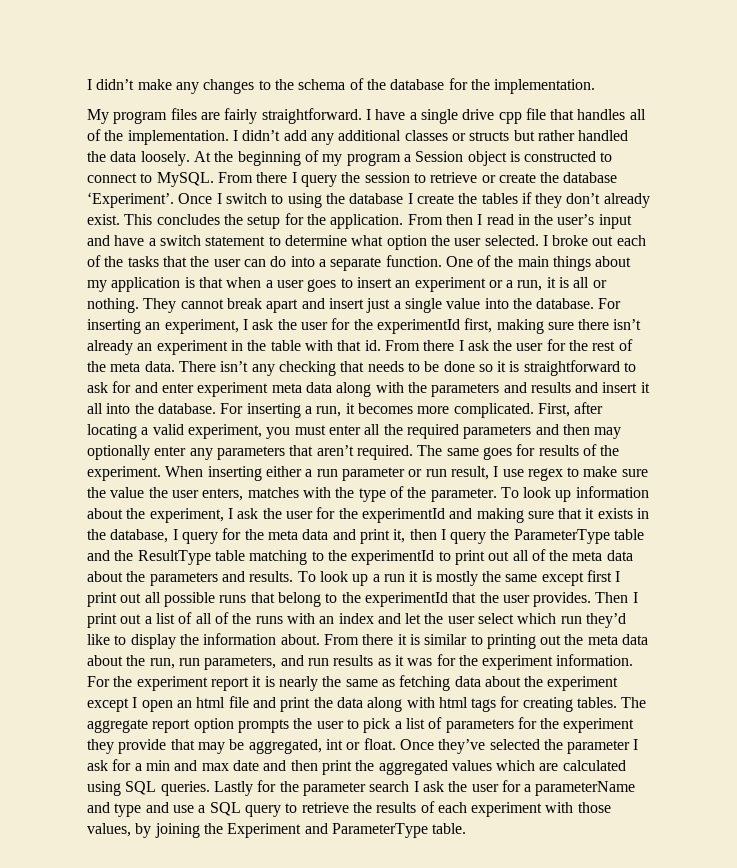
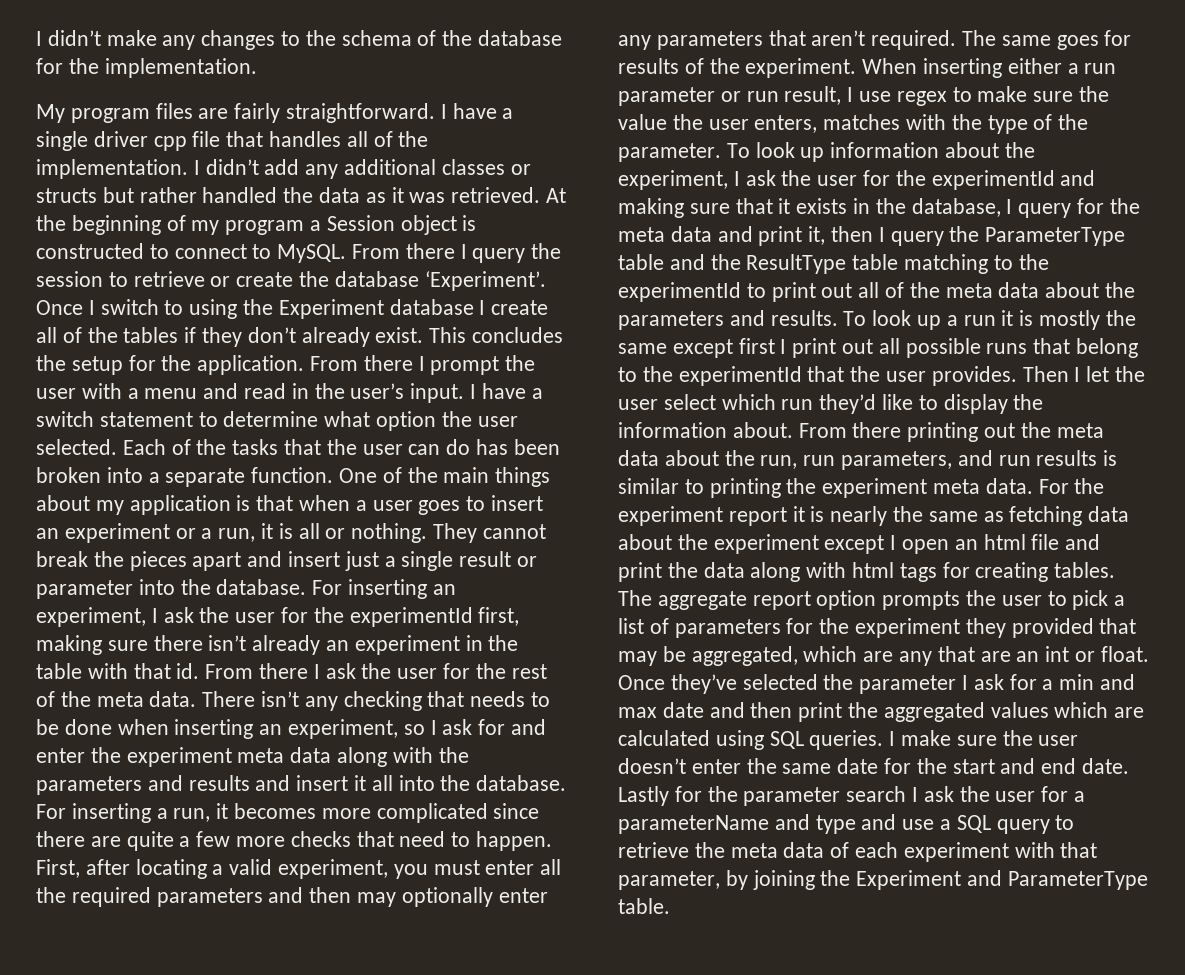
- I have a single drive cpp file that handles all of the implementation.
+ I have a single driver cpp file that handles all of the implementation.
- I didn’t add any additional classes or structs but rather handled the data loosely.
+ I didn’t add any additional classes or structs but rather handled the data as it was retrieved.
- Once I switch to using the database I create the tables if they don’t already exist.
+ Once I switch to using the Experiment database I create all of the tables if they don’t already exist.
- From then I read in the user’s input and have a switch statement to determine what option the user selected.
+ From there I prompt the user with a menu and read in the user’s input. I have a switch statement to determine what option the user selected.
- I broke out each of the tasks that the user can do into a separate function.
+ Each of the tasks that the user can do has been broken into a separate function.
- They cannot break apart and insert just a single value into the database.
+ They cannot break the pieces apart and insert just a single result or parameter into the database.
- There isn’t any checking that needs to be done so it is straightforward to ask for and enter experiment meta data along with the parameters and results and insert it all into the database.
+ There isn’t any checking that needs to be done when inserting an experiment, so I ask for and enter the experiment meta data along with the parameters and results and insert it all into the database.
- For inserting a run, it becomes more complicated.
+ For inserting a run, it becomes more complicated since there are quite a few more checks that need to happen.
- Then I print out a list of all of the runs with an index and let the user select which run they’d like to display the information about.
+ Then I let the user select which run they’d like to display the information about.
- From there it is similar to printing out the meta data about the run, run parameters, and run results as it was for the experiment information.
+ From there printing out the meta data about the run, run parameters, and run results is similar to printing the experiment meta data.
- The aggregate report option prompts the user to pick a list of parameters for the experiment they provide that may be aggregated, int or float.
+ The aggregate report option prompts the user to pick a list of parameters for the experiment they provided that may be aggregated, which are any that are an int or float.
+ I make sure the user doesn’t enter the same date for the start and end date.
- Lastly for the parameter search I ask the user for a parameterName and type and use a SQL query to retrieve the results of each experiment with those values, by joining the Experiment and ParameterType table.
+ Lastly for the parameter search I ask the user for a parameterName and type and use a SQL query to retrieve the meta data of each experiment with that parameter, by joining the Experiment and ParameterType table.

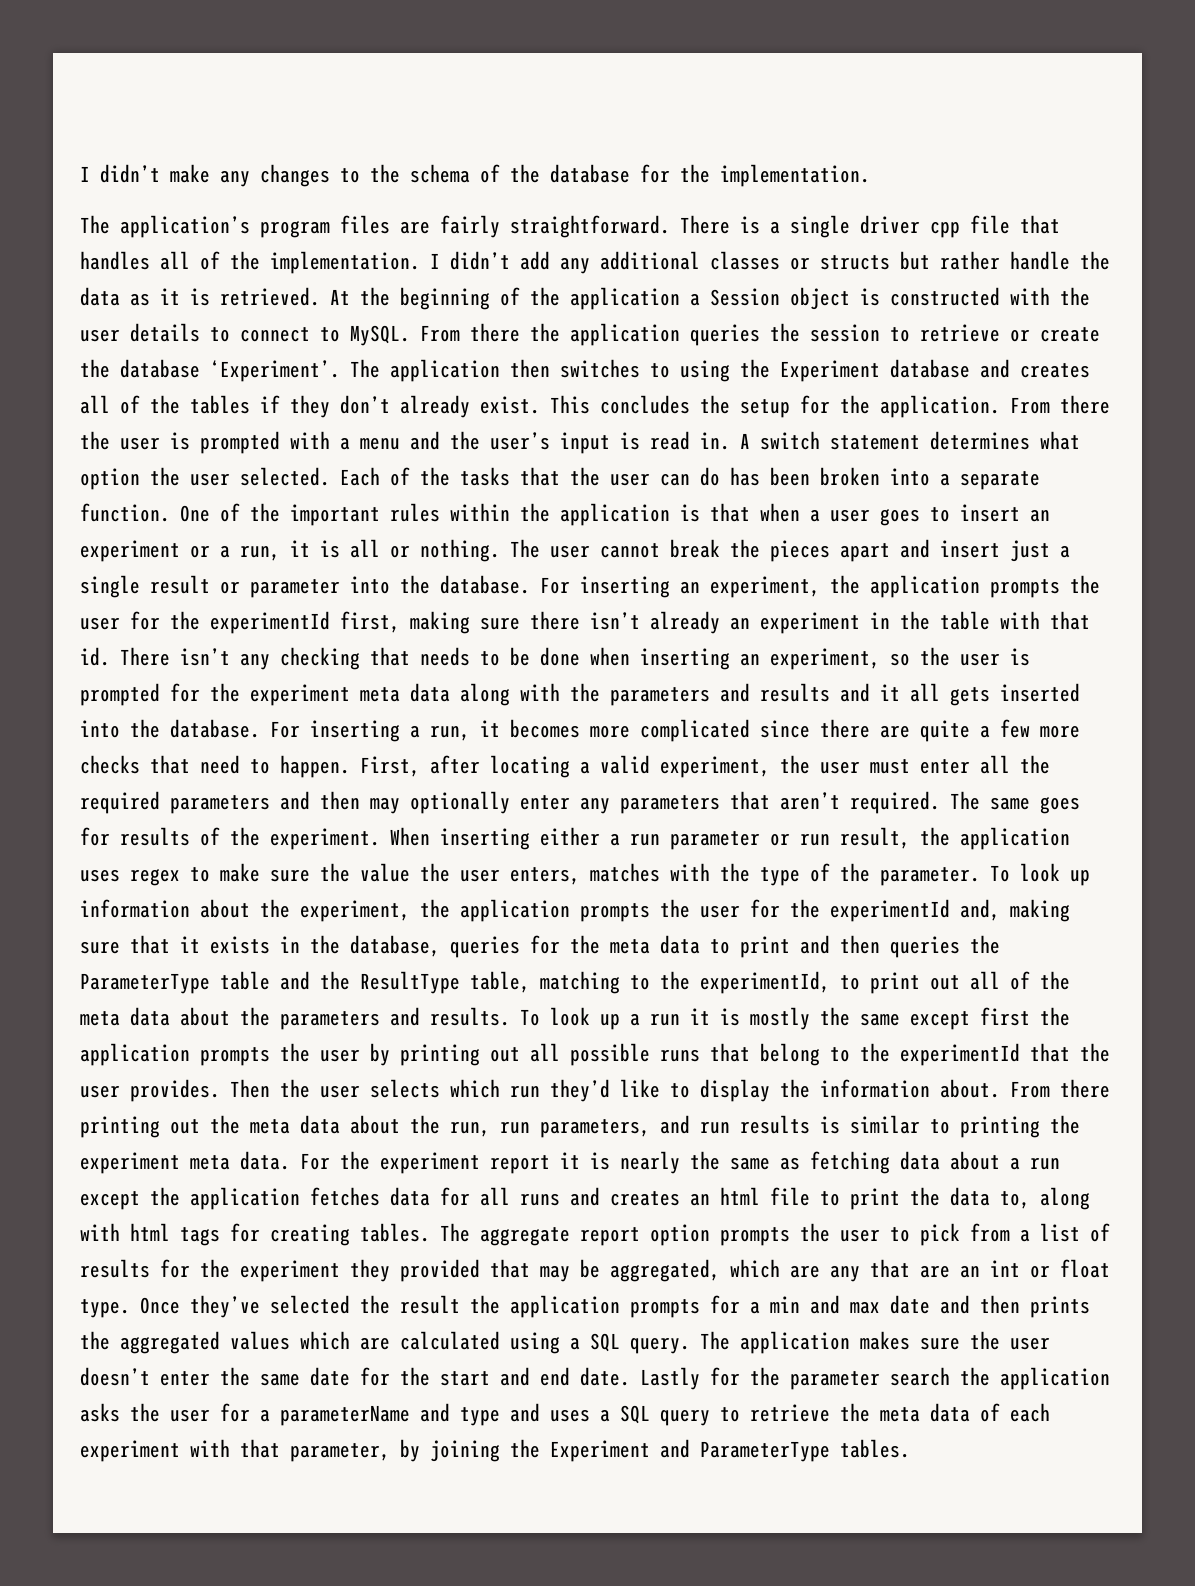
- My program files are fairly straightforward.
+ The application’s program files are fairly straightforward.
- I have a single driver cpp file that handles all of the implementation.
+ There is a single driver cpp file that handles all of the implementation.
- I didn’t add any additional classes or structs but rather handled the data as it was retrieved.
+ I didn’t add any additional classes or structs but rather handle the data as it is retrieved.
- At the beginning of my program a Session object is constructed to connect to MySQL.
+ At the beginning of the application a Session object is constructed with the user details to connect to MySQL.
- From there I query the session to retrieve or create the database ‘Experiment’.
+ From there the application queries the session to retrieve or create the database ‘Experiment’.
- Once I switch to using the Experiment database I create all of the tables if they don’t already exist.
+ The application then switches to using the Experiment database and creates all of the tables if they don’t already exist.
- From there I prompt the user with a menu and read in the user’s input. I have a switch statement to determine what option the user selected.
+ From there the user is prompted with a menu and the user’s input is read in. A switch statement determines what option the user selected.
- One of the main things about my application is that when a user goes to insert an experiment or a run, it is all or nothing.
+ One of the important rules within the application is that when a user goes to insert an experiment or a run, it is all or nothing.
- They cannot break the pieces apart and insert just a single result or parameter into the database.
+ The user cannot break the pieces apart and insert just a single result or parameter into the database.
- For inserting an experiment, I ask the user for the experimentId first, making sure there isn’t already an experiment in the table with that id.
+ For inserting an experiment, the application prompts the user for the experimentId first, making sure there isn’t already an experiment in the table with that id.
- From there I ask the user for the rest of the meta data.
- There isn’t any checking that needs to be done when inserting an experiment, so I ask for and enter the experiment meta data along with the parameters and results and insert it all into the database.
+ There isn’t any checking that needs to be done when inserting an experiment, so the user is prompted for the experiment meta data along with the parameters and results and it all gets inserted into the database.
- First, after locating a valid experiment, you must enter all the required parameters and then may optionally enter any parameters that aren’t required.
+ First, after locating a valid experiment, the user must enter all the required parameters and then may optionally enter any parameters that aren’t required.
- When inserting either a run parameter or run result, I use regex to make sure the value the user enters, matches with the type of the parameter.
+ When inserting either a run parameter or run result, the application uses regex to make sure the value the user enters, matches with the type of the parameter.
- To look up information about the experiment, I ask the user for the experimentId and making sure that it exists in the database, I query for the meta data and print it, then I query the ParameterType table and the ResultType table matching to the experimentId to print out all of the meta data about the parameters and results.
+ To look up information about the experiment, the application prompts the user for the experimentId and, making sure that it exists in the database, queries for the meta data to print and then queries the ParameterType table and the ResultType table, matching to the experimentId, to print out all of the meta data about the parameters and results.
- To look up a run it is mostly the same except first I print out all possible runs that belong to the experimentId that the user provides.
+ To look up a run it is mostly the same except first the application prompts the user by printing out all possible runs that belong to the experimentId that the user provides.
- Then I let the user select which run they’d like to display the information about.
+ Then the user selects which run they’d like to display the information about.
- For the experiment report it is nearly the same as fetching data about the experiment except I open an html file and print the data along with html tags for creating tables.
+ For the experiment report it is nearly the same as fetching data about a run except the application fetches data for all runs and creates an html file to print the data to, along with html tags for creating tables.
- The aggregate report option prompts the user to pick a list of parameters for the experiment they provided that may be aggregated, which are any that are an int or float.
+ The aggregate report option prompts the user to pick from a list of results for the experiment they provided that may be aggregated, which are any that are an int or float type.
- Once they’ve selected the parameter I ask for a min and max date and then print the aggregated values which are calculated using SQL queries. I make sure the user doesn’t enter the same date for the start and end date.
+ Once they’ve selected the result the application prompts for a min and max date and then prints the aggregated values which are calculated using a SQL query. The application makes sure the user doesn’t enter the same date for the start and end date.
- Lastly for the parameter search I ask the user for a parameterName and type and use a SQL query to retrieve the meta data of each experiment with that parameter, by joining the Experiment and ParameterType table.
+ Lastly for the parameter search the application asks the user for a parameterName and type and uses a SQL query to retrieve the meta data of each experiment with that parameter, by joining the Experiment and ParameterType tables.

